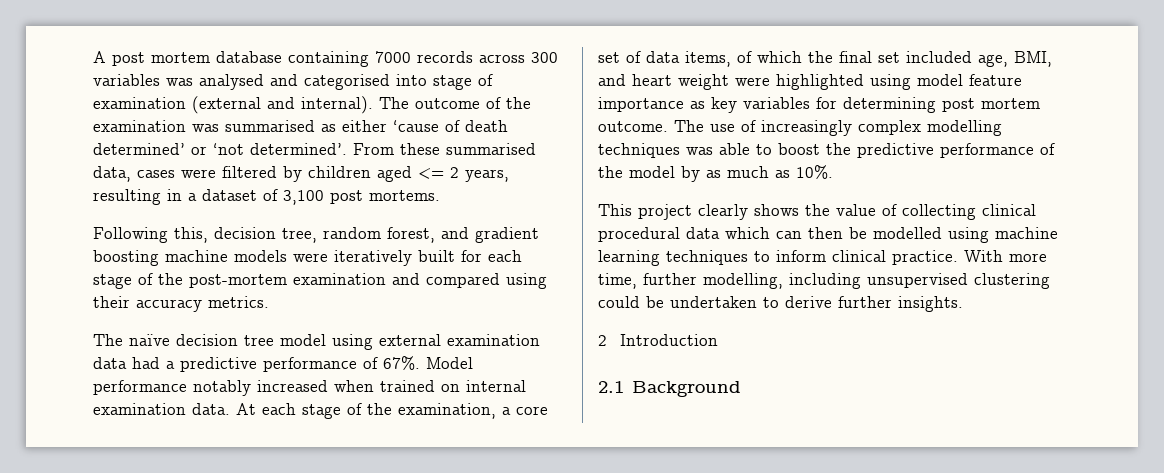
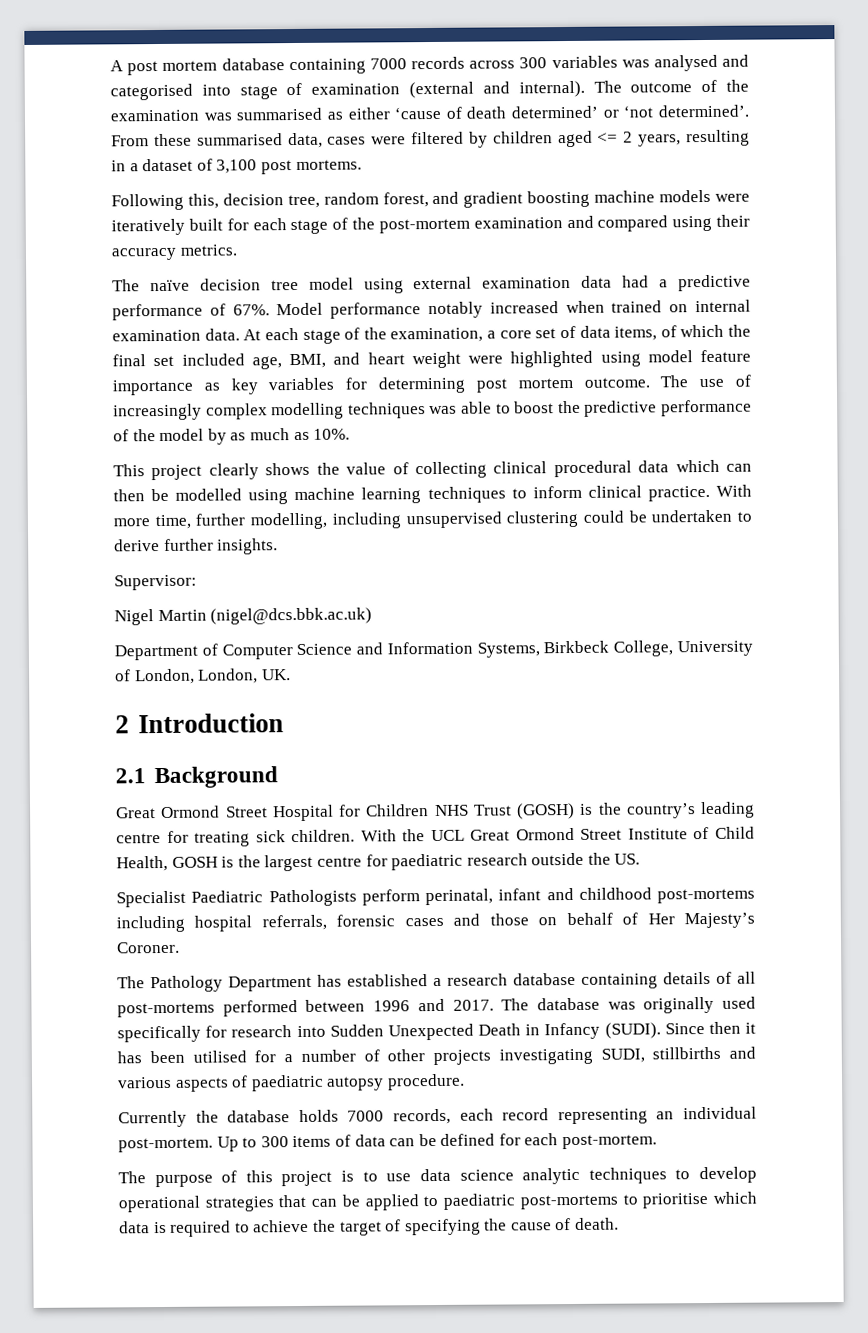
+ Supervisor:
+ Nigel Martin (nigel@dcs.bbk.ac.uk)
+ Department of Computer Science and Information Systems, Birkbeck College, University of London, London, UK.
  2 Introduction
  2.1 Background
+ Great Ormond Street Hospital for Children NHS Trust (GOSH) is the country’s leading centre for treating sick children. With the UCL Great Ormond Street Institute of Child Health, GOSH is the largest centre for paediatric research outside the US.
+ Specialist Paediatric Pathologists perform perinatal, infant and childhood post-mortems including hospital referrals, forensic cases and those on behalf of Her Majesty’s Coroner.
+ The Pathology Department has established a research database containing details of all post-mortems performed between 1996 and 2017. The database was originally used specifically for research into Sudden Unexpected Death in Infancy (SUDI). Since then it has been utilised for a number of other projects investigating SUDI, stillbirths and various aspects of paediatric autopsy procedure.
+ Currently the database holds 7000 records, each record representing an individual post-mortem. Up to 300 items of data can be defined for each post-mortem.
+ The purpose of this project is to use data science analytic techniques to develop operational strategies that can be applied to paediatric post-mortems to prioritise which data is required to achieve the target of specifying the cause of death.

